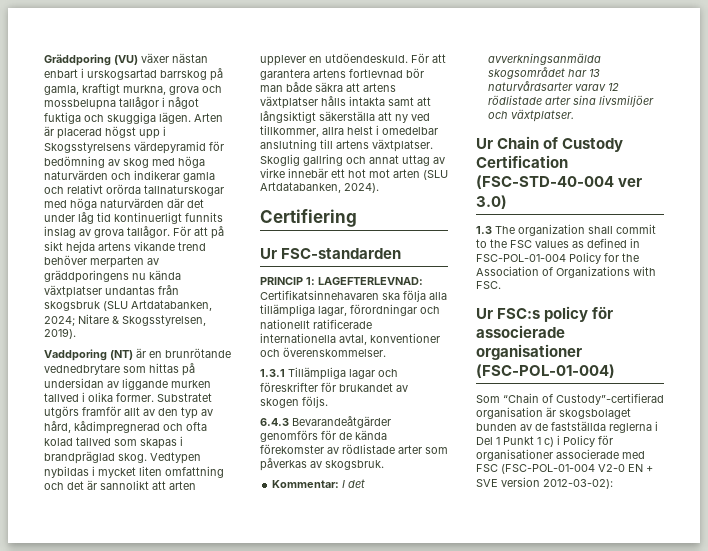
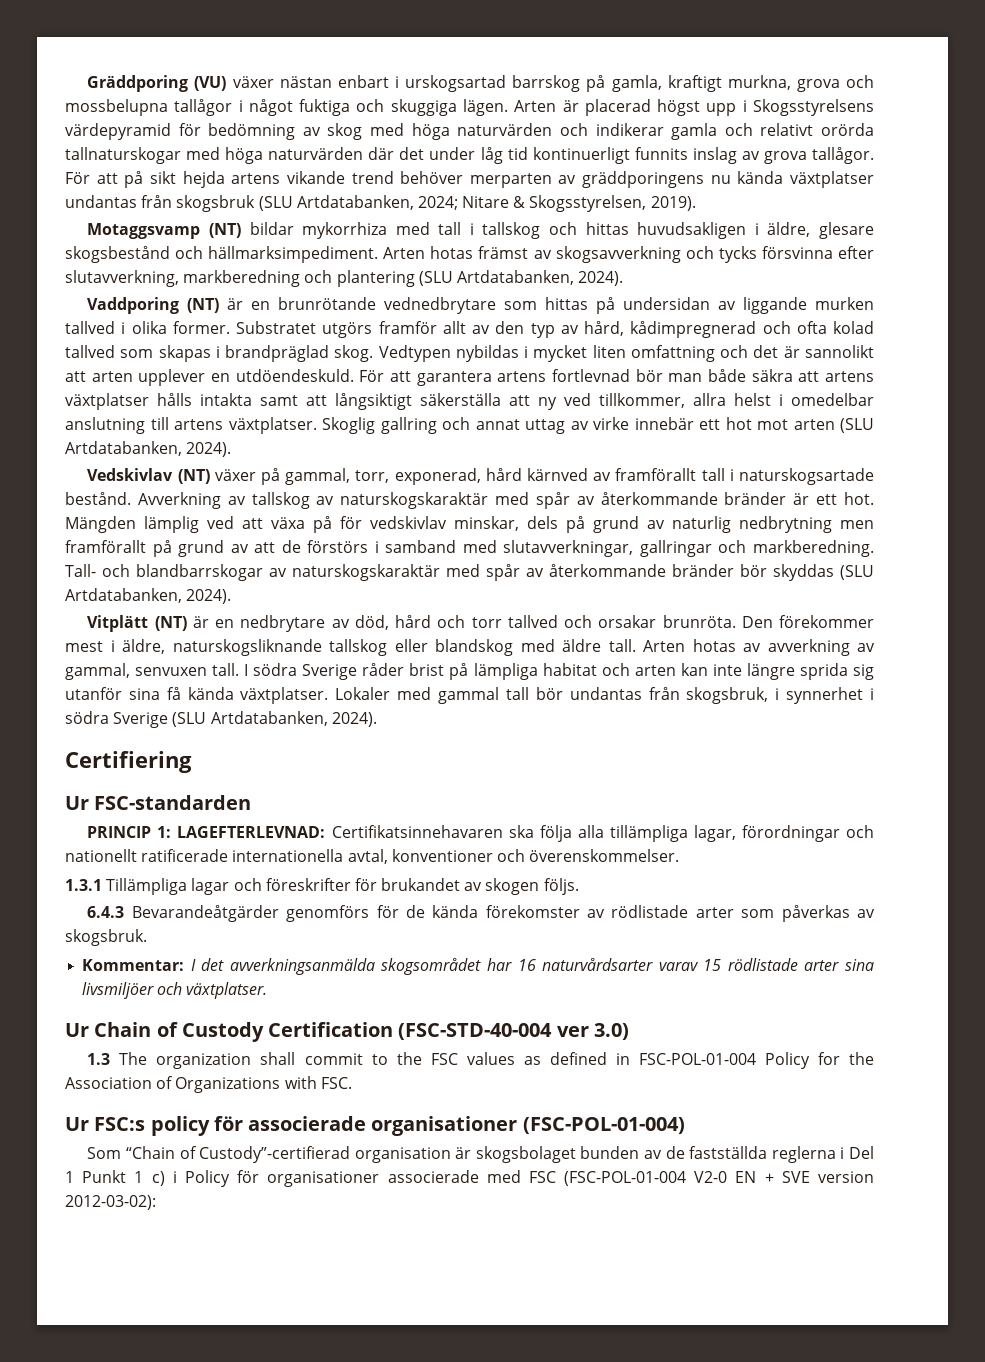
+ Motaggsvamp (NT) bildar mykorrhiza med tall i tallskog och hittas huvudsakligen i äldre, glesare skogsbestånd och hällmarksimpediment. Arten hotas främst av skogsavverkning och tycks försvinna efter slutavverkning, markberedning och plantering (SLU Artdatabanken, 2024).
+ Vedskivlav (NT) växer på gammal, torr, exponerad, hård kärnved av framförallt tall i naturskogsartade bestånd. Avverkning av tallskog av naturskogskaraktär med spår av återkommande bränder är ett hot. Mängden lämplig ved att växa på för vedskivlav minskar, dels på grund av naturlig nedbrytning men framförallt på grund av att de förstörs i samband med slutavverkningar, gallringar och markberedning. Tall- och blandbarrskogar av naturskogskaraktär med spår av återkommande bränder bör skyddas (SLU Artdatabanken, 2024).
+ Vitplätt (NT) är en nedbrytare av död, hård och torr tallved och orsakar brunröta. Den förekommer mest i äldre, naturskogsliknande tallskog eller blandskog med äldre tall. Arten hotas av avverkning av gammal, senvuxen tall. I södra Sverige råder brist på lämpliga habitat och arten kan inte längre sprida sig utanför sina få kända växtplatser. Lokaler med gammal tall bör undantas från skogsbruk, i synnerhet i södra Sverige (SLU Artdatabanken, 2024).
- Kommentar: I det avverkningsanmälda skogsområdet har 13 naturvårdsarter varav 12 rödlistade arter sina livsmiljöer och växtplatser.
+ Kommentar: I det avverkningsanmälda skogsområdet har 16 naturvårdsarter varav 15 rödlistade arter sina livsmiljöer och växtplatser.

